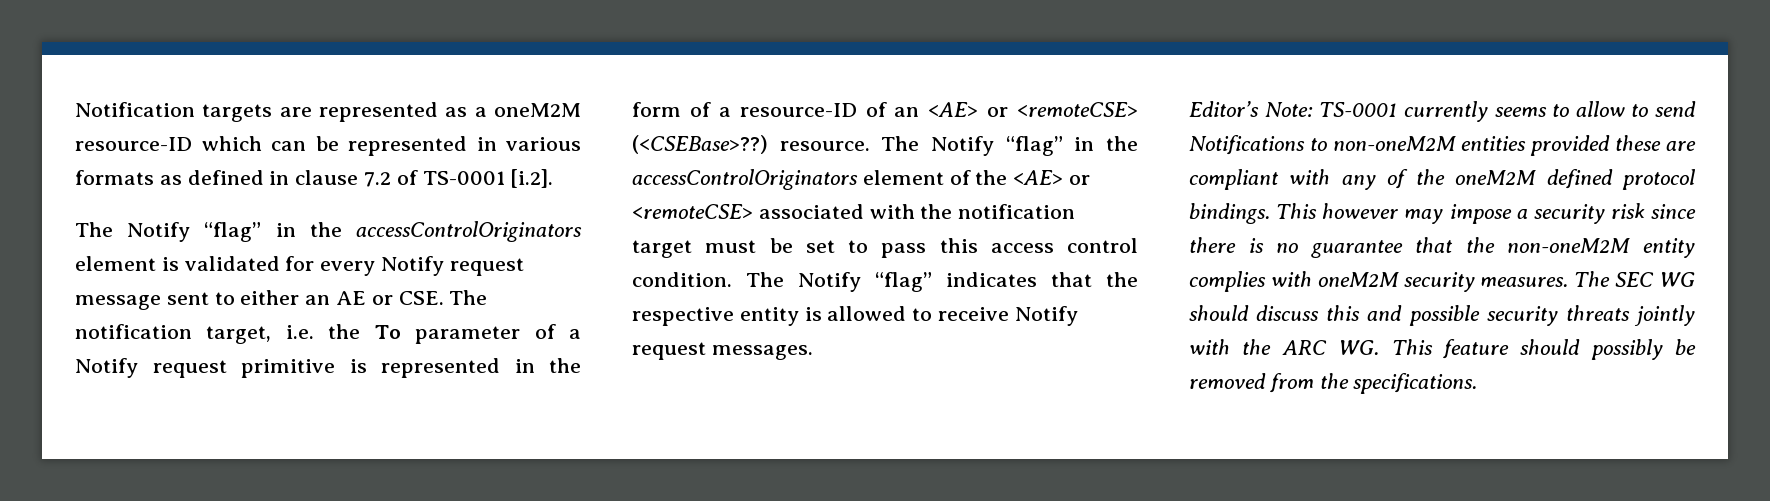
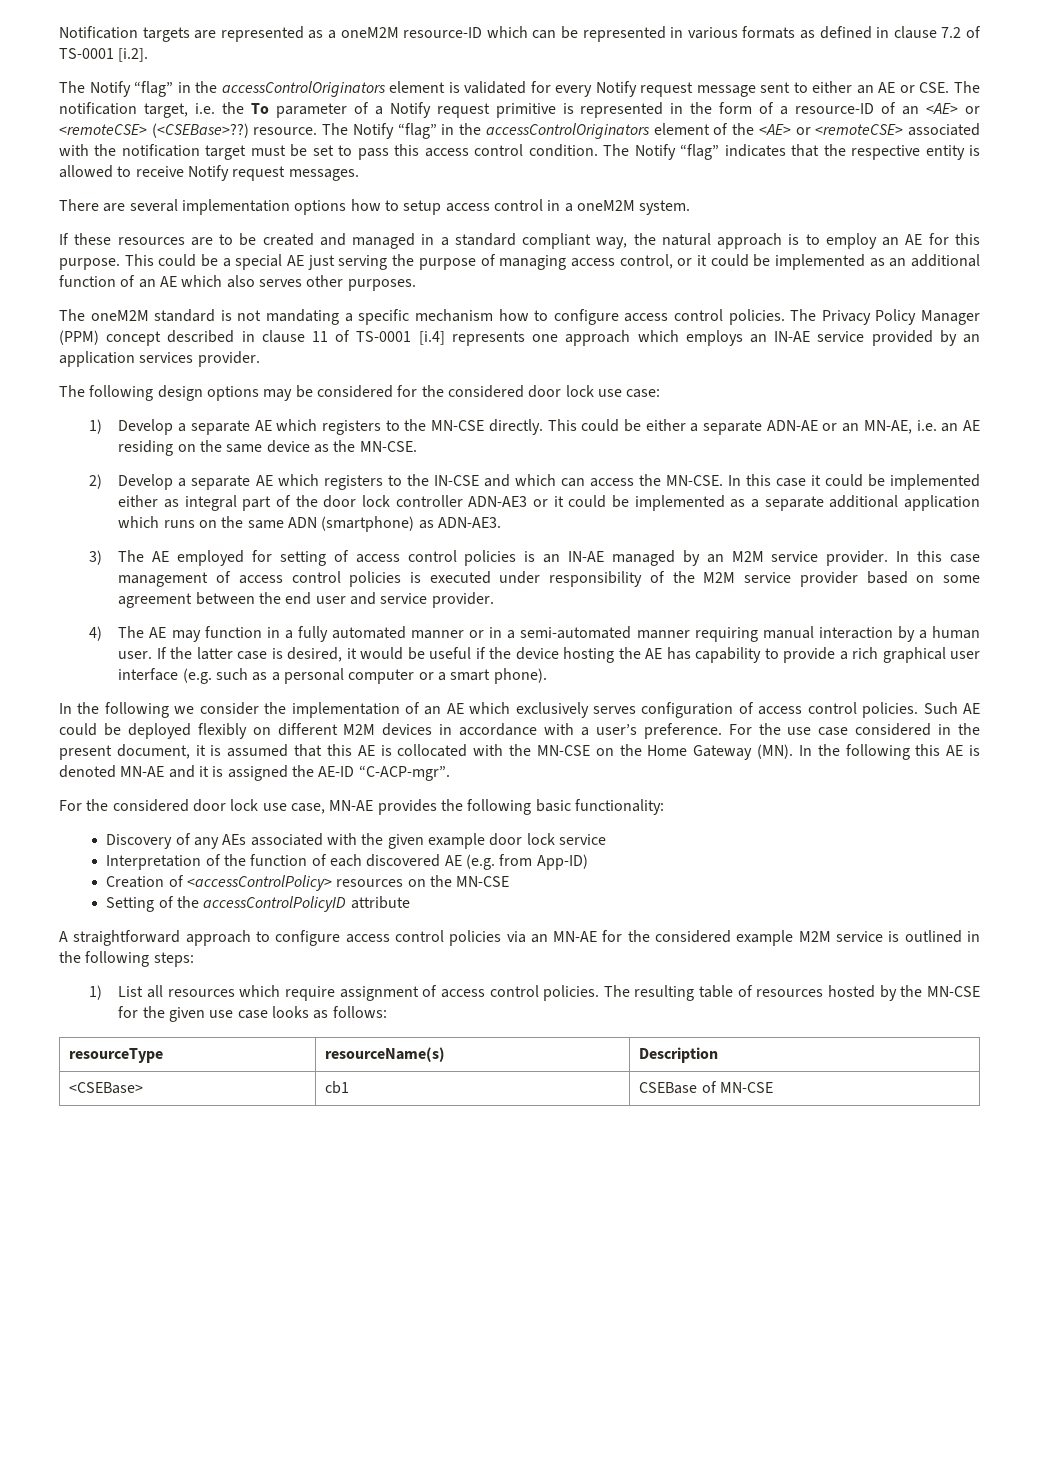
- Editor’s Note: TS-0001 currently seems to allow to send Notifications to non-oneM2M entities provided these are compliant with any of the oneM2M defined protocol bindings. This however may impose a security risk since there is no guarantee that the non-oneM2M entity complies with oneM2M security measures. The SEC WG should discuss this and possible security threats jointly with the ARC WG. This feature should possibly be removed from the specifications.
+ There are several implementation options how to setup access control in a oneM2M system.
+ If these resources are to be created and managed in a standard compliant way, the natural approach is to employ an AE for this purpose. This could be a special AE just serving the purpose of managing access control, or it could be implemented as an additional function of an AE which also serves other purposes.
+ The oneM2M standard is not mandating a specific mechanism how to configure access control policies. The Privacy Policy Manager (PPM) concept described in clause 11 of TS-0001 [i.4] represents one approach which employs an IN-AE service provided by an application services provider.
+ The following design options may be considered for the considered door lock use case:
+ 1) Develop a separate AE which registers to the MN-CSE directly. This could be either a separate ADN-AE or an MN-AE, i.e. an AE residing on the same device as the MN-CSE.
+ 2) Develop a separate AE which registers to the IN-CSE and which can access the MN-CSE. In this case it could be implemented either as integral part of the door lock controller ADN-AE3 or it could be implemented as a separate additional application which runs on the same ADN (smartphone) as ADN-AE3.
+ 3) The AE employed for setting of access control policies is an IN-AE managed by an M2M service provider. In this case management of access control policies is executed under responsibility of the M2M service provider based on some agreement between the end user and service provider.
+ 4) The AE may function in a fully automated manner or in a semi-automated manner requiring manual interaction by a human user. If the latter case is desired, it would be useful if the device hosting the AE has capability to provide a rich graphical user interface (e.g. such as a personal computer or a smart phone).
+ In the following we consider the implementation of an AE which exclusively serves configuration of access control policies. Such AE could be deployed flexibly on different M2M devices in accordance with a user’s preference. For the use case considered in the present document, it is assumed that this AE is collocated with the MN-CSE on the Home Gateway (MN). In the following this AE is denoted MN-AE and it is assigned the AE-ID “C-ACP-mgr”.
+ For the considered door lock use case, MN-AE provides the following basic functionality:
+ Discovery of any AEs associated with the given example door lock service
+ Interpretation of the function of each discovered AE (e.g. from App-ID)
+ Creation of <accessControlPolicy> resources on the MN-CSE
+ Setting of the accessControlPolicyID attribute
+ A straightforward approach to configure access control policies via an MN-AE for the considered example M2M service is outlined in the following steps:
+ 1) List all resources which require assignment of access control policies. The resulting table of resources hosted by the MN-CSE for the given use case looks as follows:
+ resourceType | resourceName(s) | Description
+ <CSEBase> | cb1 | CSEBase of MN-CSE

